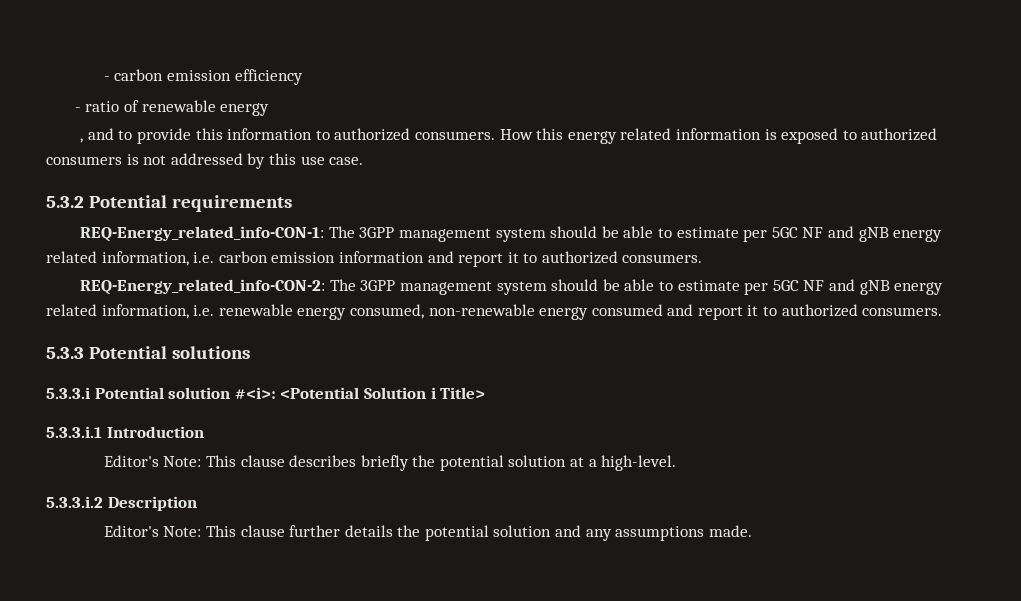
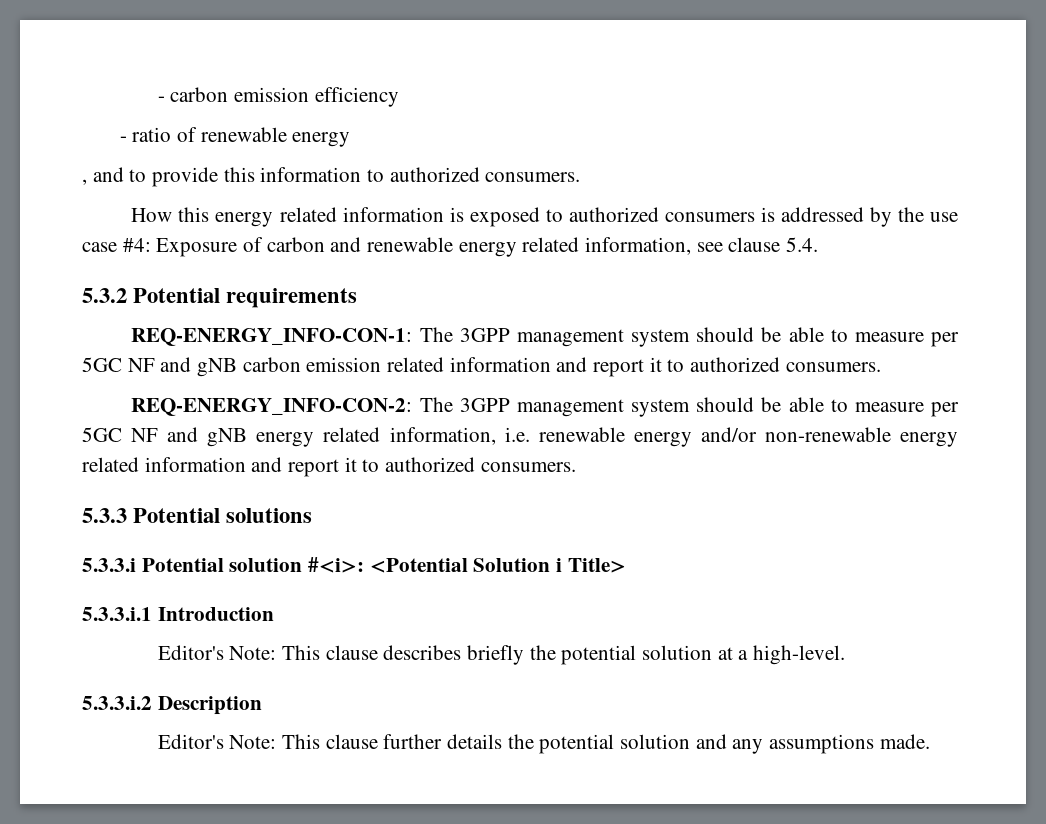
- , and to provide this information to authorized consumers. How this energy related information is exposed to authorized consumers is not addressed by this use case.
+ , and to provide this information to authorized consumers.
+ How this energy related information is exposed to authorized consumers is addressed by the use case #4: Exposure of carbon and renewable energy related information, see clause 5.4.
- REQ-Energy_related_info-CON-1: The 3GPP management system should be able to estimate per 5GC NF and gNB energy related information, i.e. carbon emission information and report it to authorized consumers.
- REQ-Energy_related_info-CON-2: The 3GPP management system should be able to estimate per 5GC NF and gNB energy related information, i.e. renewable energy consumed, non-renewable energy consumed and report it to authorized consumers.
+ REQ-ENERGY_INFO-CON-1: The 3GPP management system should be able to measure per 5GC NF and gNB carbon emission related information and report it to authorized consumers.
+ REQ-ENERGY_INFO-CON-2: The 3GPP management system should be able to measure per 5GC NF and gNB energy related information, i.e. renewable energy and/or non-renewable energy related information and report it to authorized consumers.

